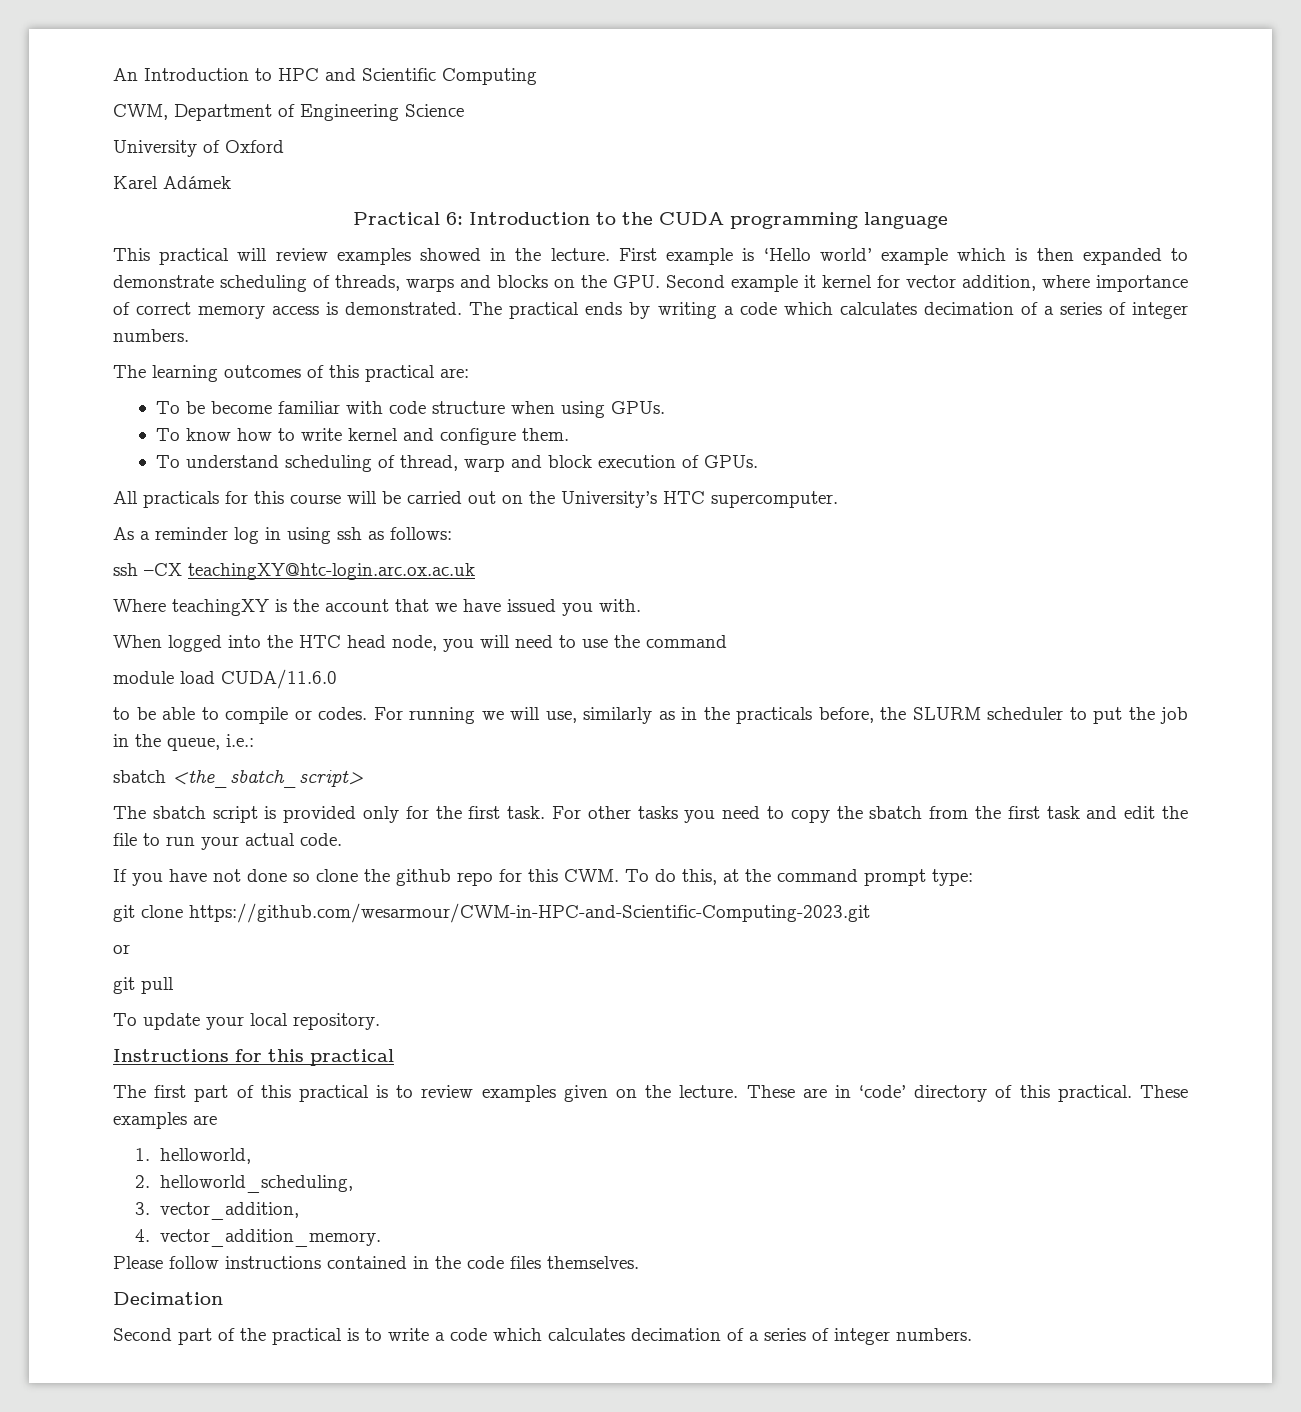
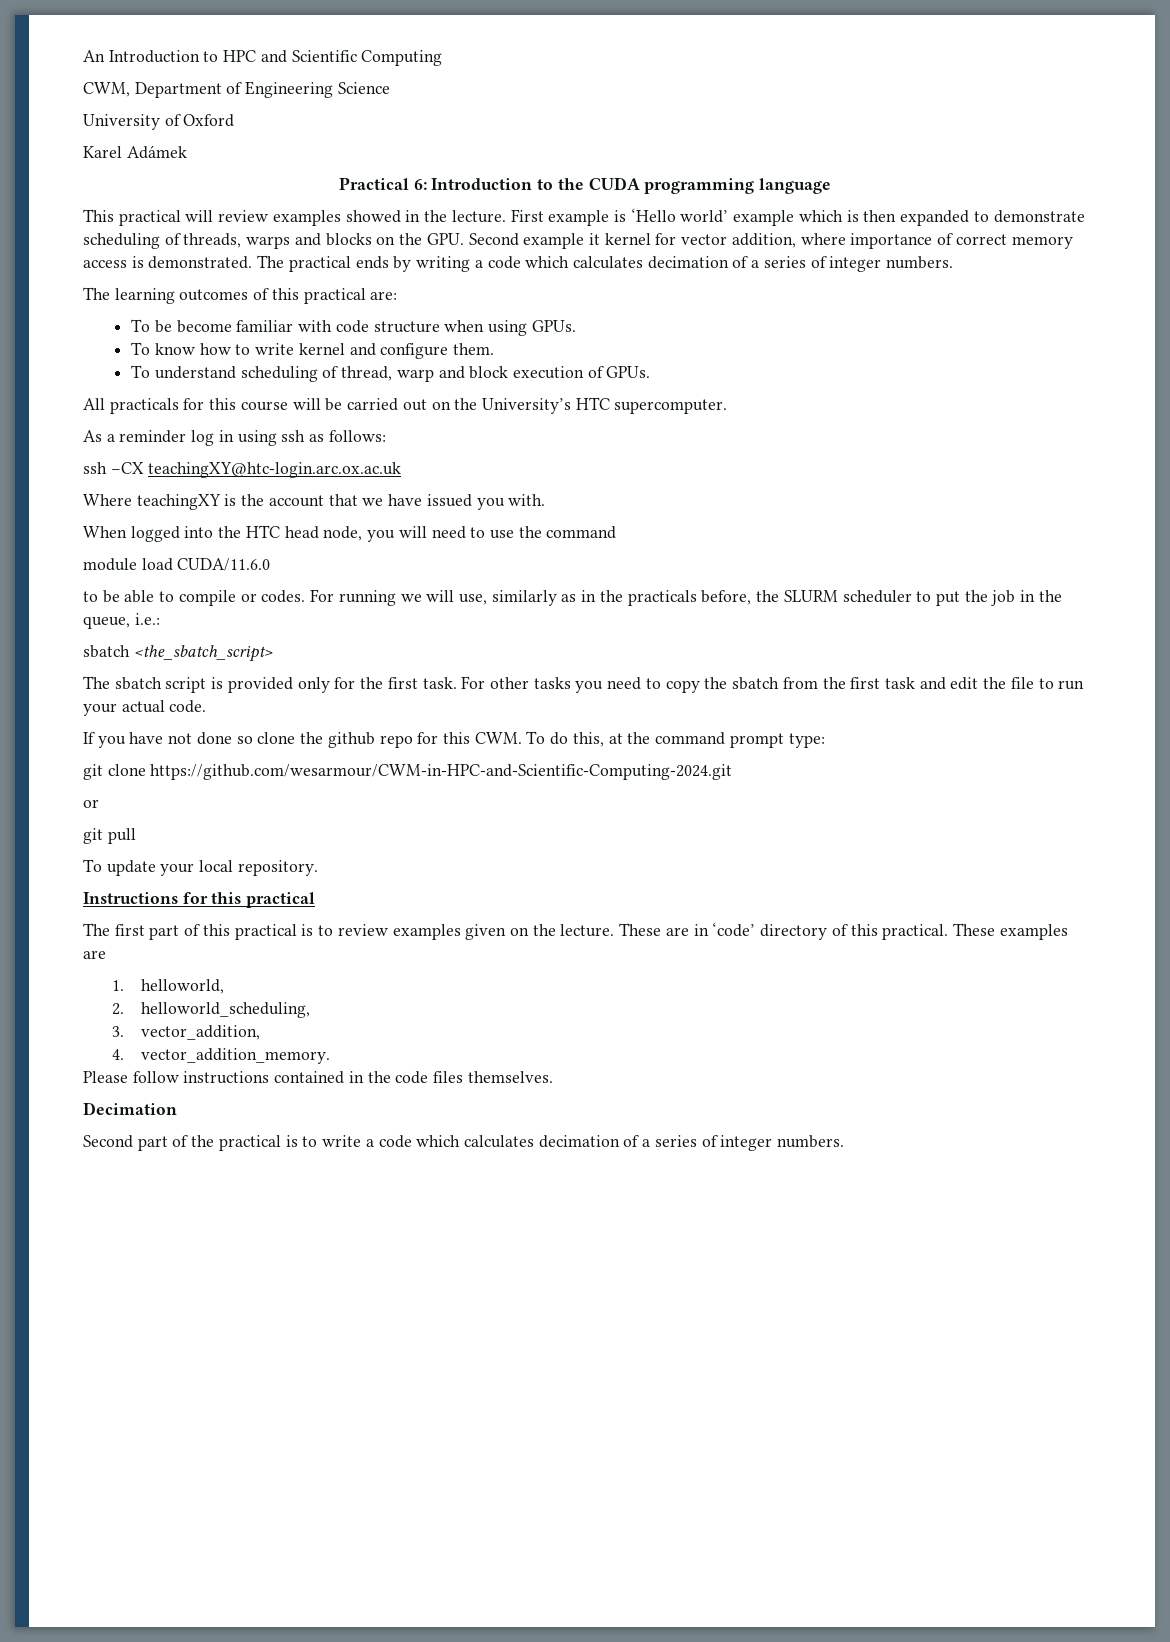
- git clone https://github.com/wesarmour/CWM-in-HPC-and-Scientific-Computing-2023.git
+ git clone https://github.com/wesarmour/CWM-in-HPC-and-Scientific-Computing-2024.git

